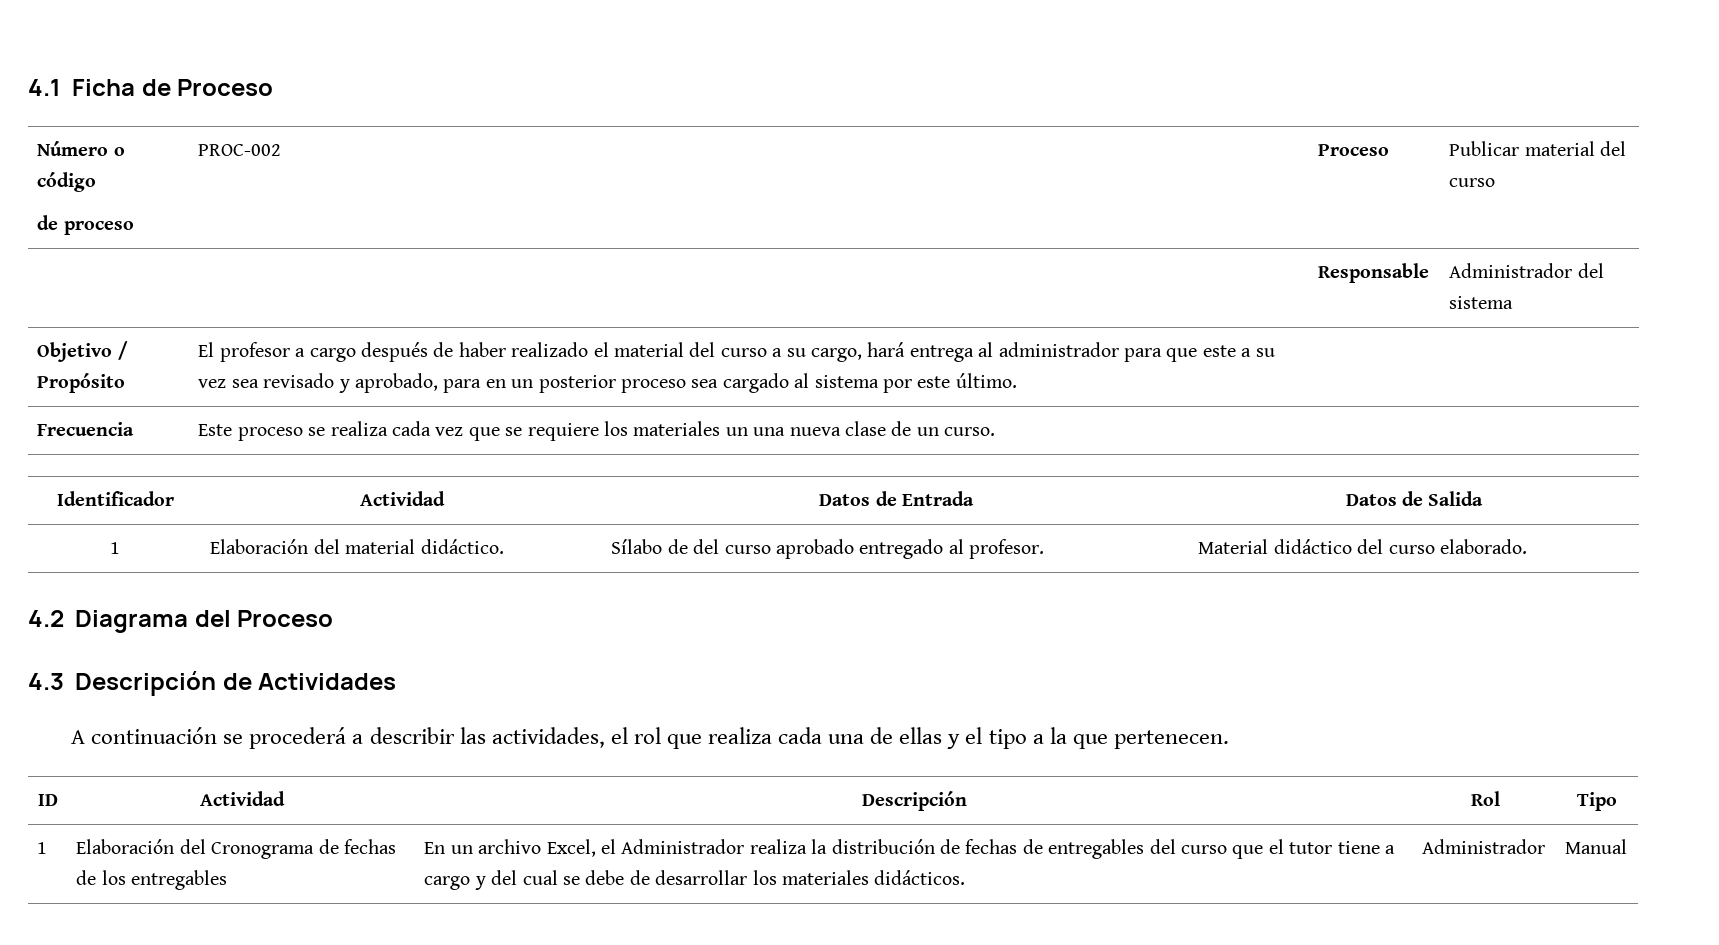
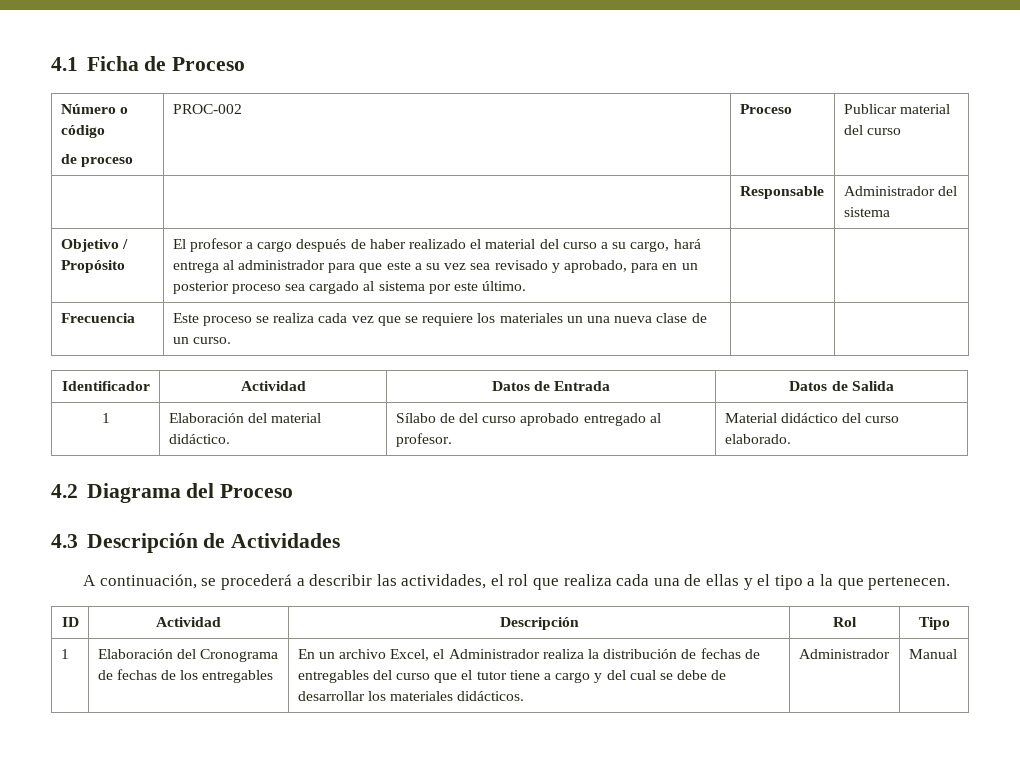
- A continuación se procederá a describir las actividades, el rol que realiza cada una de ellas y el tipo a la que pertenecen.
+ A continuación, se procederá a describir las actividades, el rol que realiza cada una de ellas y el tipo a la que pertenecen.

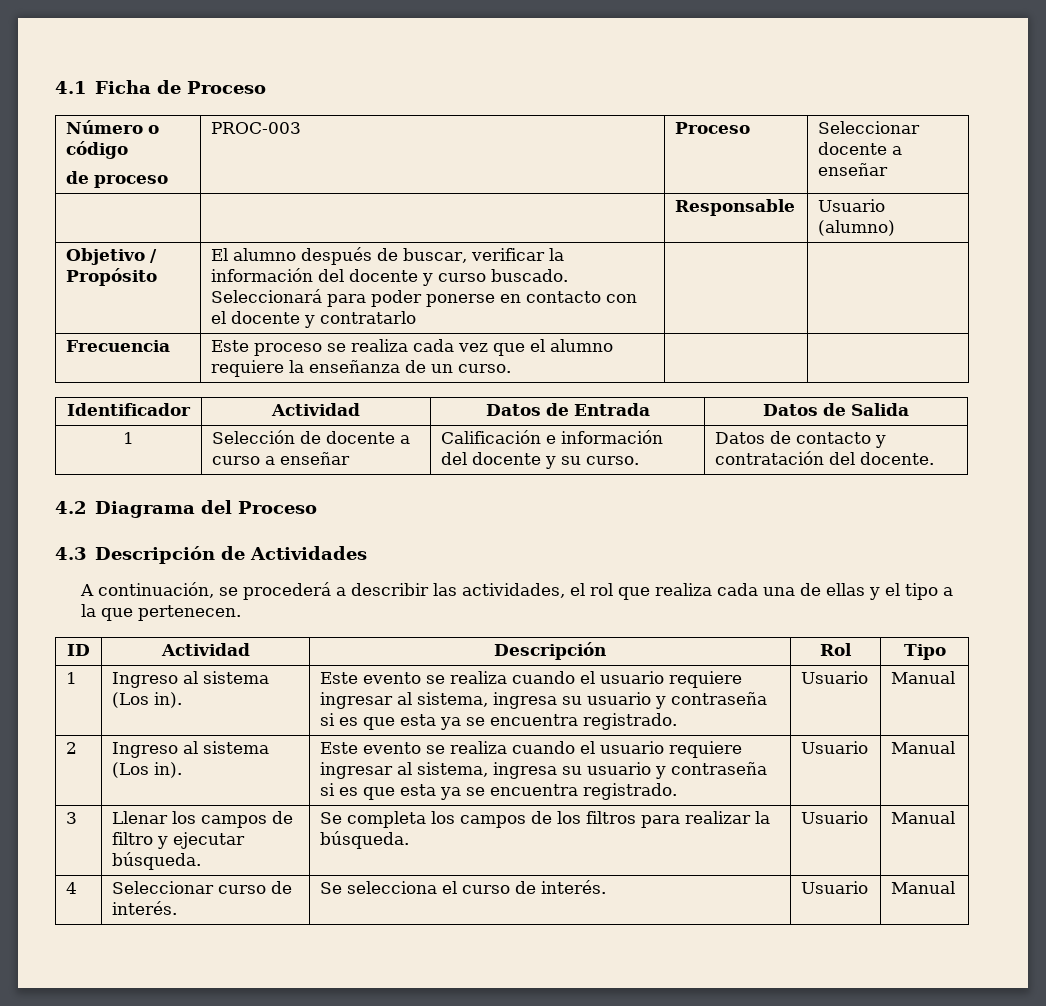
  Número o código
- de proceso | PROC-002 | Proceso | Publicar material del curso
- | | Responsable | Administrador del sistema
- Objetivo / Propósito | El profesor a cargo después de haber realizado el material del curso a su cargo, hará entrega al administrador para que este a su vez sea revisado y aprobado, para en un posterior proceso sea cargado al sistema por este último.
+ de proceso | PROC-003 | Proceso | Seleccionar docente a enseñar
+ | | Responsable | Usuario (alumno)
+ Objetivo / Propósito | El alumno después de buscar, verificar la información del docente y curso buscado. Seleccionará para poder ponerse en contacto con el docente y contratarlo | |
- Frecuencia | Este proceso se realiza cada vez que se requiere los materiales un una nueva clase de un curso. | |
+ Frecuencia | Este proceso se realiza cada vez que el alumno requiere la enseñanza de un curso. | |
- 1 | Elaboración del material didáctico. | Sílabo de del curso aprobado entregado al profesor. | Material didáctico del curso elaborado.
+ 1 | Selección de docente a curso a enseñar | Calificación e información del docente y su curso. | Datos de contacto y contratación del docente.
- 1 | Elaboración del Cronograma de fechas de los entregables | En un archivo Excel, el Administrador realiza la distribución de fechas de entregables del curso que el tutor tiene a cargo y del cual se debe de desarrollar los materiales didácticos. | Administrador | Manual
+ 1 | Ingreso al sistema (Los in). | Este evento se realiza cuando el usuario requiere ingresar al sistema, ingresa su usuario y contraseña si es que esta ya se encuentra registrado. | Usuario | Manual
+ 2 | Ingreso al sistema (Los in). | Este evento se realiza cuando el usuario requiere ingresar al sistema, ingresa su usuario y contraseña si es que esta ya se encuentra registrado. | Usuario | Manual
+ 3 | Llenar los campos de filtro y ejecutar búsqueda. | Se completa los campos de los filtros para realizar la búsqueda. | Usuario | Manual
+ 4 | Seleccionar curso de interés. | Se selecciona el curso de interés. | Usuario | Manual

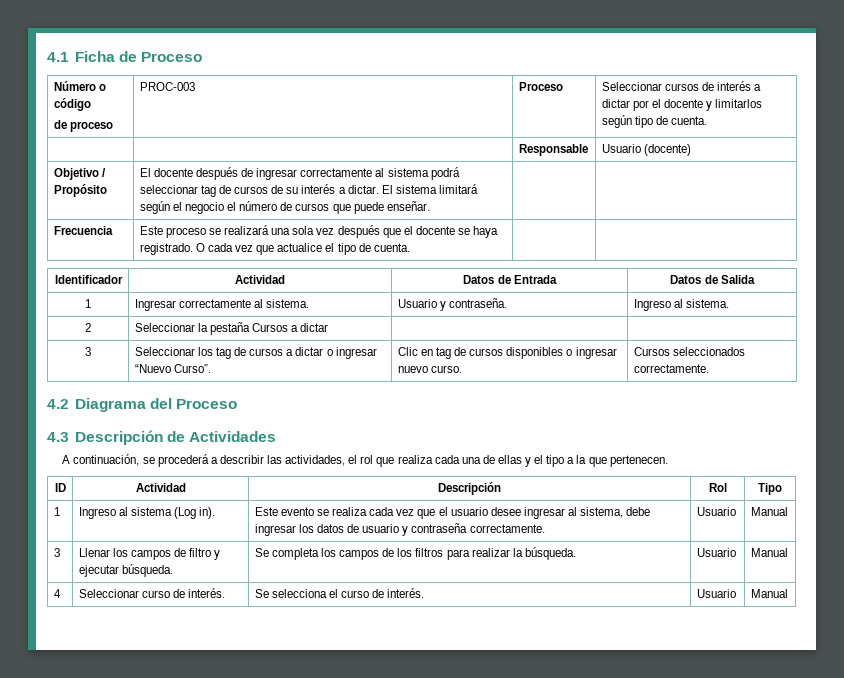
  Número o código
- de proceso | PROC-003 | Proceso | Seleccionar docente a enseñar
+ de proceso | PROC-003 | Proceso | Seleccionar cursos de interés a dictar por el docente y limitarlos según tipo de cuenta.
- | | Responsable | Usuario (alumno)
+ | | Responsable | Usuario (docente)
- Objetivo / Propósito | El alumno después de buscar, verificar la información del docente y curso buscado. Seleccionará para poder ponerse en contacto con el docente y contratarlo | |
- Frecuencia | Este proceso se realiza cada vez que el alumno requiere la enseñanza de un curso. | |
+ Objetivo / Propósito | El docente después de ingresar correctamente al sistema podrá seleccionar tag de cursos de su interés a dictar. El sistema limitará según el negocio el número de cursos que puede enseñar. | |
+ Frecuencia | Este proceso se realizará una sola vez después que el docente se haya registrado. O cada vez que actualice el tipo de cuenta. | |
- 1 | Selección de docente a curso a enseñar | Calificación e información del docente y su curso. | Datos de contacto y contratación del docente.
+ 1 | Ingresar correctamente al sistema. | Usuario y contraseña. | Ingreso al sistema.
+ 2 | Seleccionar la pestaña Cursos a dictar | |
+ 3 | Seleccionar los tag de cursos a dictar o ingresar “Nuevo Curso”. | Clic en tag de cursos disponibles o ingresar nuevo curso. | Cursos seleccionados correctamente.
- 1 | Ingreso al sistema (Los in). | Este evento se realiza cuando el usuario requiere ingresar al sistema, ingresa su usuario y contraseña si es que esta ya se encuentra registrado. | Usuario | Manual
- 2 | Ingreso al sistema (Los in). | Este evento se realiza cuando el usuario requiere ingresar al sistema, ingresa su usuario y contraseña si es que esta ya se encuentra registrado. | Usuario | Manual
+ 1 | Ingreso al sistema (Log in). | Este evento se realiza cada vez que el usuario desee ingresar al sistema, debe ingresar los datos de usuario y contraseña correctamente. | Usuario | Manual

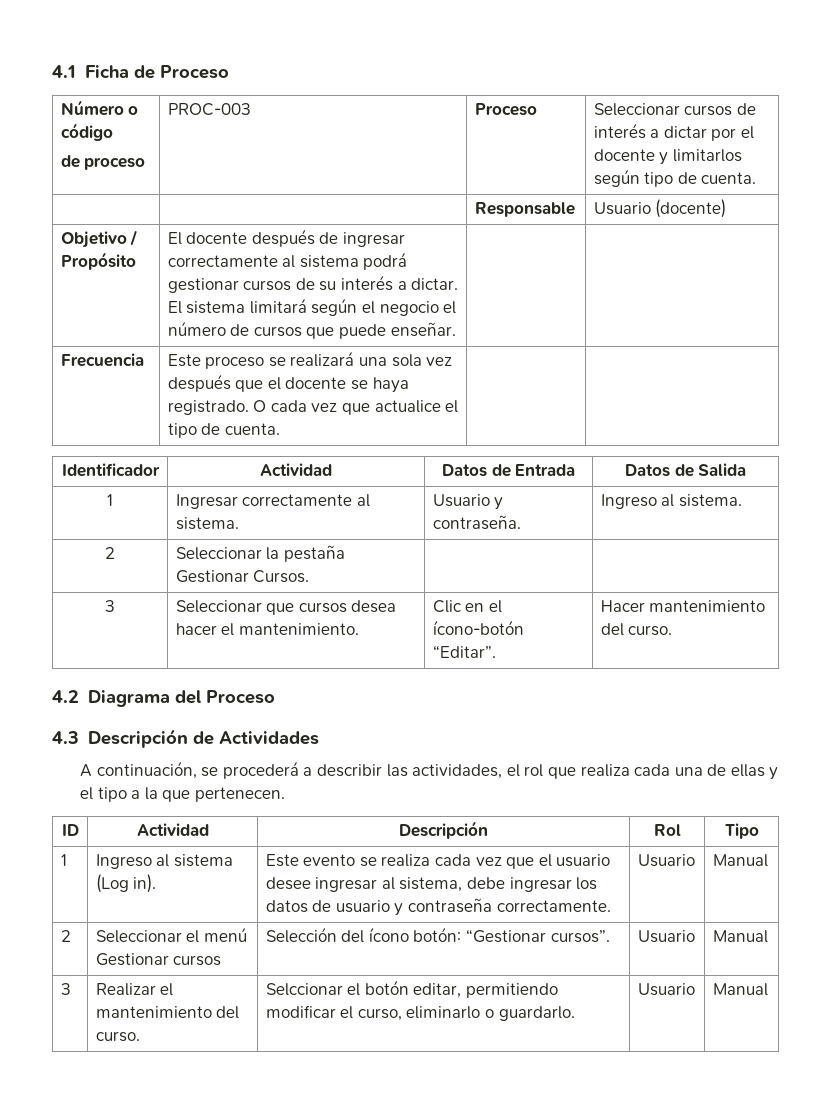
- Objetivo / Propósito | El docente después de ingresar correctamente al sistema podrá seleccionar tag de cursos de su interés a dictar. El sistema limitará según el negocio el número de cursos que puede enseñar. | |
+ Objetivo / Propósito | El docente después de ingresar correctamente al sistema podrá gestionar cursos de su interés a dictar. El sistema limitará según el negocio el número de cursos que puede enseñar. | |
- 2 | Seleccionar la pestaña Cursos a dictar | |
+ 2 | Seleccionar la pestaña Gestionar Cursos. | |
- 3 | Seleccionar los tag de cursos a dictar o ingresar “Nuevo Curso”. | Clic en tag de cursos disponibles o ingresar nuevo curso. | Cursos seleccionados correctamente.
+ 3 | Seleccionar que cursos desea hacer el mantenimiento. | Clic en el ícono-botón “Editar”. | Hacer mantenimiento del curso.
- 3 | Llenar los campos de filtro y ejecutar búsqueda. | Se completa los campos de los filtros para realizar la búsqueda. | Usuario | Manual
- 4 | Seleccionar curso de interés. | Se selecciona el curso de interés. | Usuario | Manual
+ 2 | Seleccionar el menú Gestionar cursos | Selección del ícono botón: “Gestionar cursos”. | Usuario | Manual
+ 3 | Realizar el mantenimiento del curso. | Selccionar el botón editar, permitiendo modificar el curso, eliminarlo o guardarlo. | Usuario | Manual

